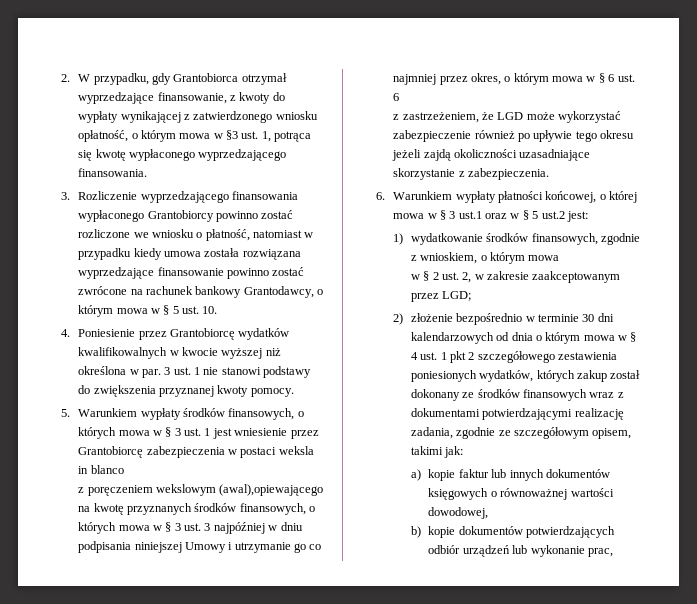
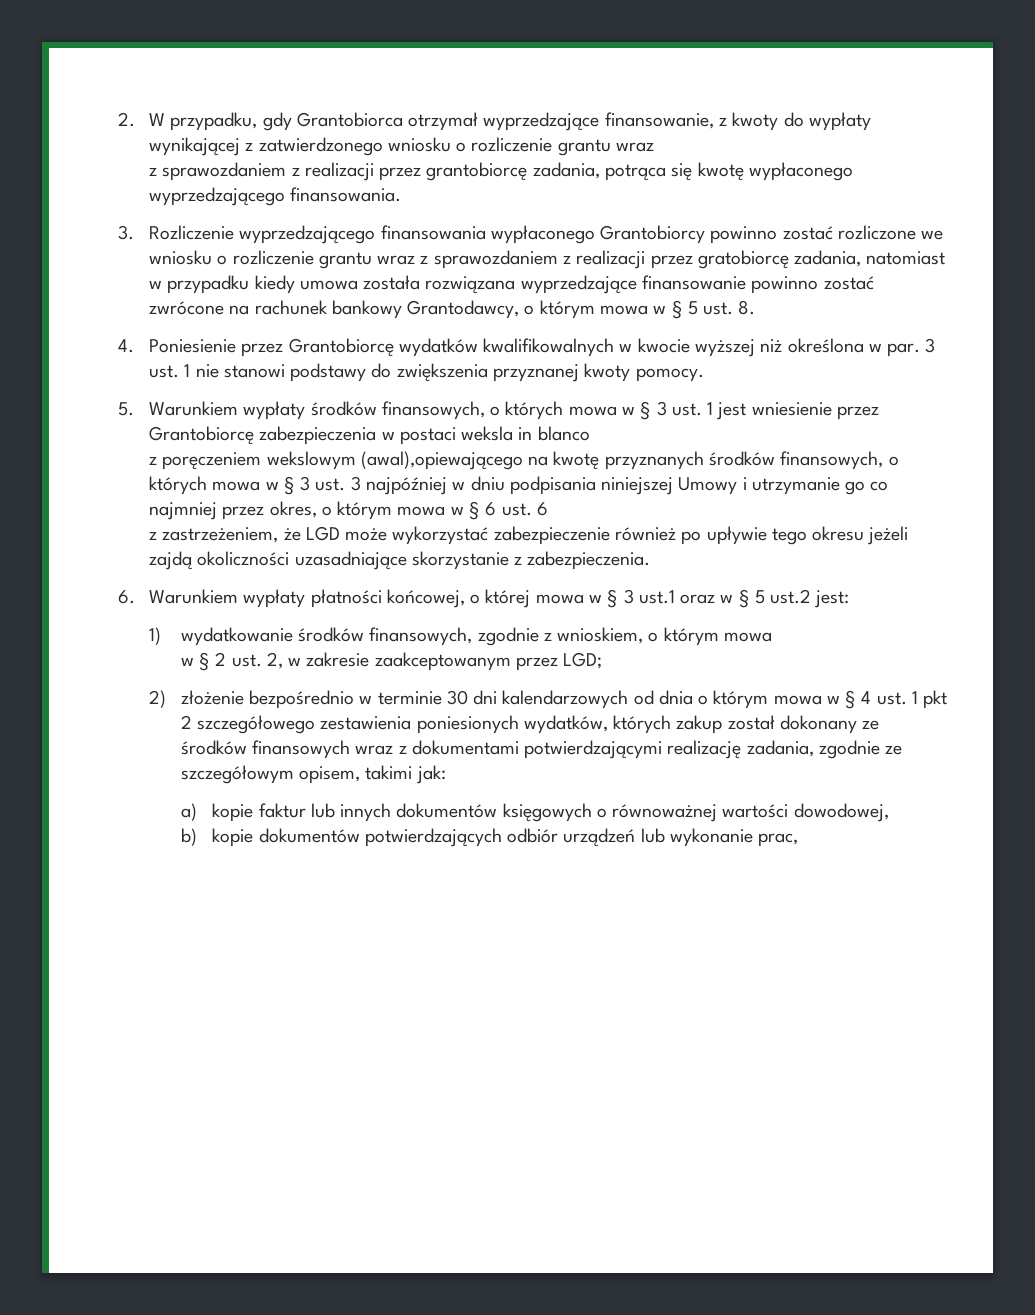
- 2. W przypadku, gdy Grantobiorca otrzymał wyprzedzające finansowanie, z kwoty do wypłaty wynikającej z zatwierdzonego wniosku opłatność, o którym mowa w §3 ust. 1, potrąca się kwotę wypłaconego wyprzedzającego finansowania.
+ 2. W przypadku, gdy Grantobiorca otrzymał wyprzedzające finansowanie, z kwoty do wypłaty wynikającej z zatwierdzonego wniosku o rozliczenie grantu wraz
+ z sprawozdaniem z realizacji przez grantobiorcę zadania, potrąca się kwotę wypłaconego wyprzedzającego finansowania.
- 3. Rozliczenie wyprzedzającego finansowania wypłaconego Grantobiorcy powinno zostać rozliczone we wniosku o płatność, natomiast w przypadku kiedy umowa została rozwiązana wyprzedzające finansowanie powinno zostać zwrócone na rachunek bankowy Grantodawcy, o którym mowa w § 5 ust. 10.
+ 3. Rozliczenie wyprzedzającego finansowania wypłaconego Grantobiorcy powinno zostać rozliczone we wniosku o rozliczenie grantu wraz z sprawozdaniem z realizacji przez gratobiorcę zadania, natomiast w przypadku kiedy umowa została rozwiązana wyprzedzające finansowanie powinno zostać zwrócone na rachunek bankowy Grantodawcy, o którym mowa w § 5 ust. 8.

